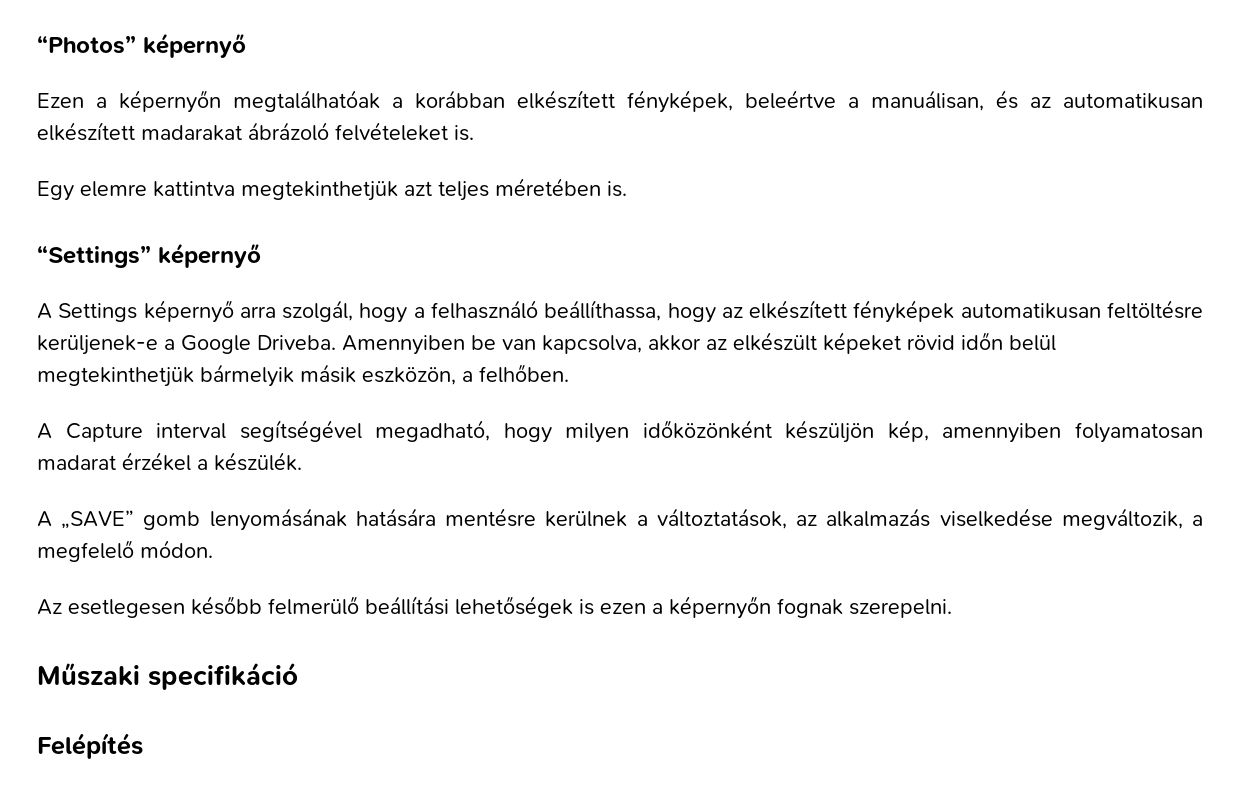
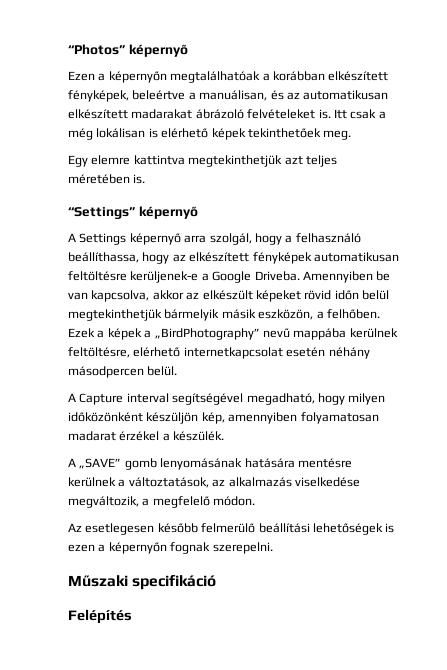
+ Itt csak a még lokálisan is elérhető képek tekinthetőek meg.
+ Ezek a képek a „BirdPhotography” nevű mappába kerülnek feltöltésre, elérhető internetkapcsolat esetén néhány másodpercen belül.

